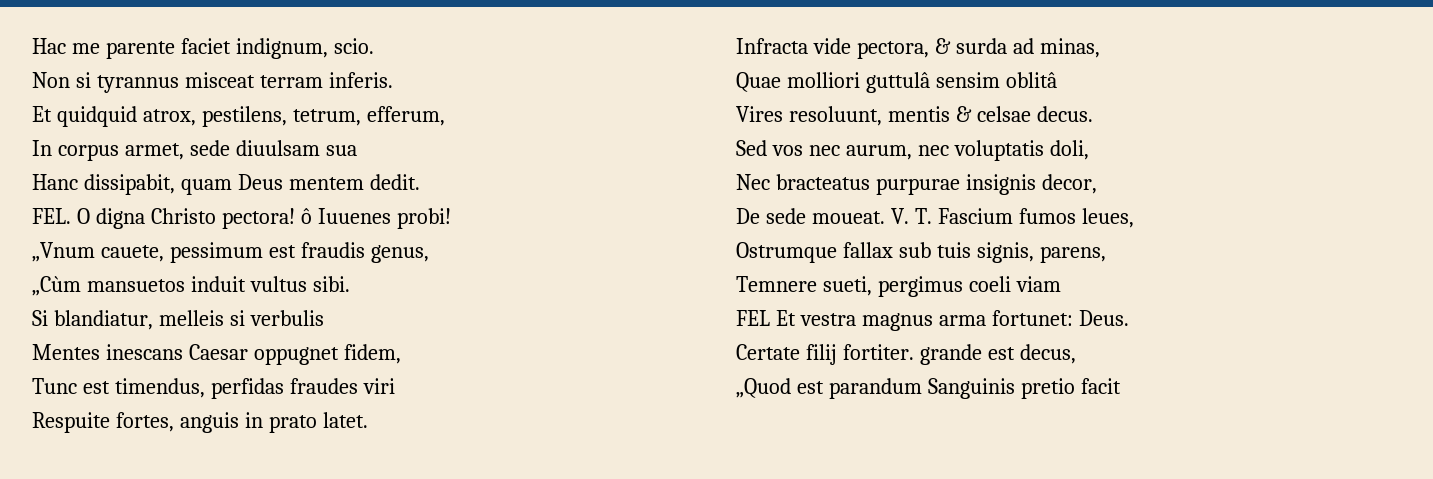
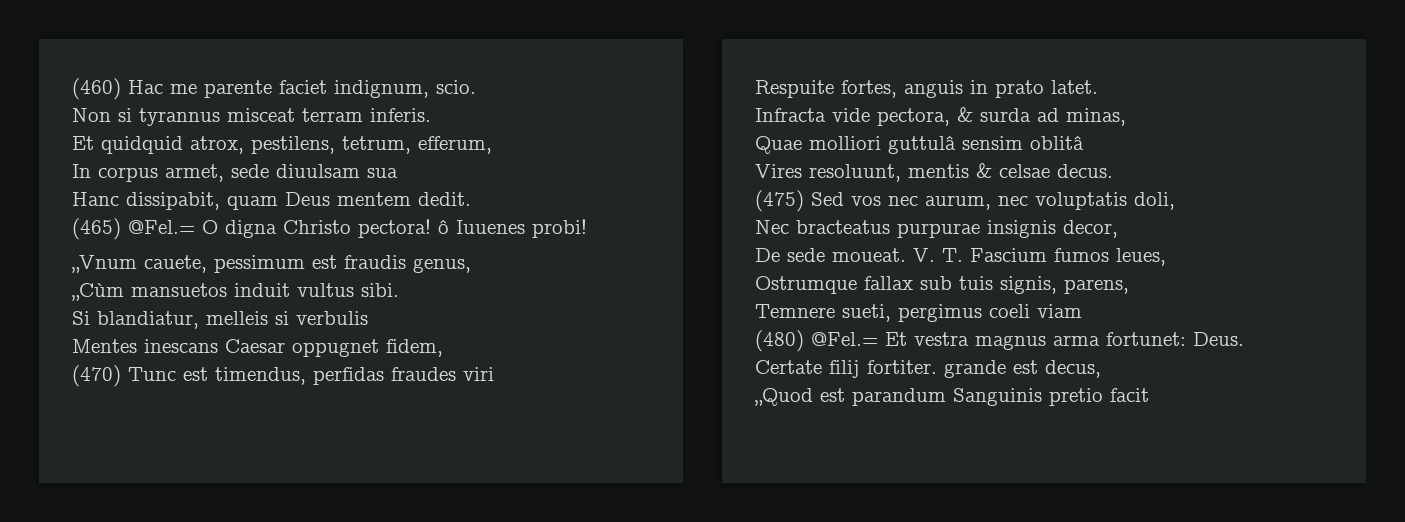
- Hac me parente faciet indignum, scio.
+ (460) Hac me parente faciet indignum, scio.
- FEL. O digna Christo pectora! ô Iuuenes probi!
+ (465) @Fel.= O digna Christo pectora! ô Iuuenes probi!
- Tunc est timendus, perfidas fraudes viri
+ (470) Tunc est timendus, perfidas fraudes viri
- Sed vos nec aurum, nec voluptatis doli,
+ (475) Sed vos nec aurum, nec voluptatis doli,
- FEL Et vestra magnus arma fortunet: Deus.
+ (480) @Fel.= Et vestra magnus arma fortunet: Deus.

